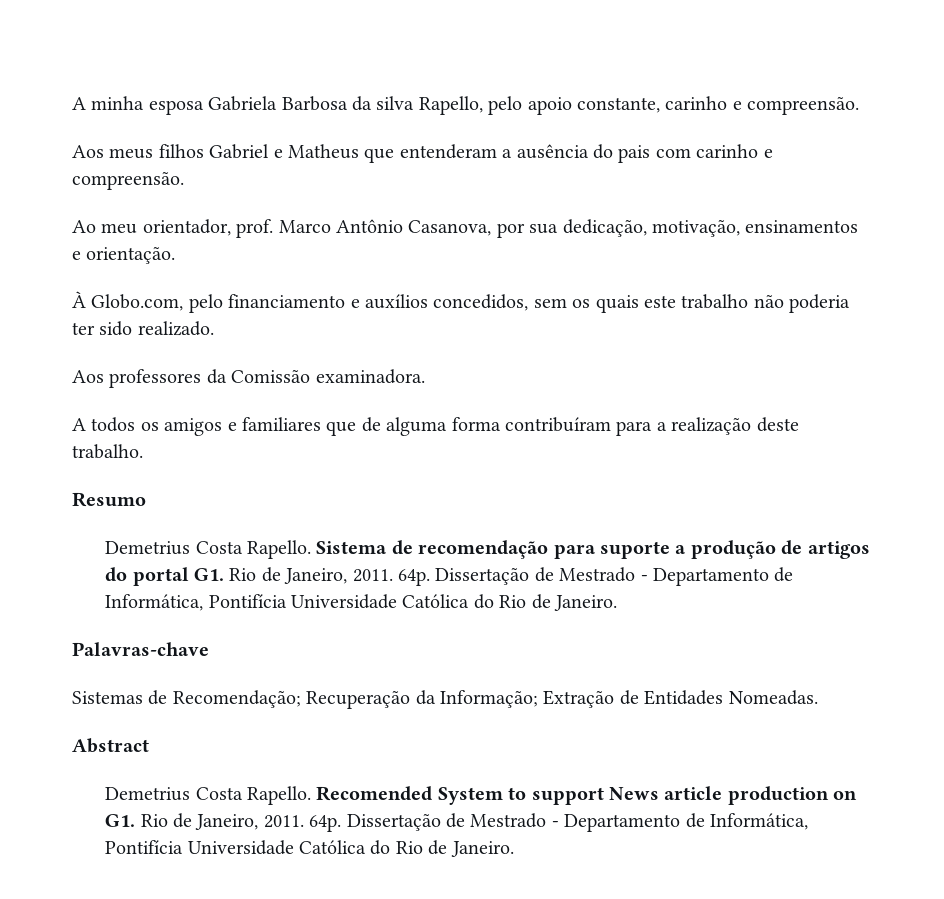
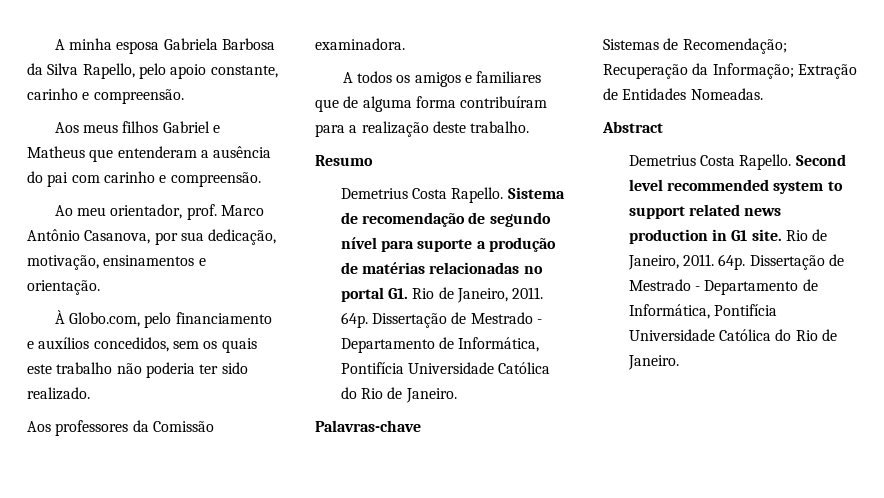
- A minha esposa Gabriela Barbosa da silva Rapello, pelo apoio constante, carinho e compreensão.
+ A minha esposa Gabriela Barbosa da Silva Rapello, pelo apoio constante, carinho e compreensão.
- Aos meus filhos Gabriel e Matheus que entenderam a ausência do pais com carinho e compreensão.
+ Aos meus filhos Gabriel e Matheus que entenderam a ausência do pai com carinho e compreensão.
- Sistema de recomendação para suporte a produção de artigos do portal G1. Rio de Janeiro, 2011.
+ Sistema de recomendação de segundo nível para suporte a produção de matérias relacionadas no portal G1. Rio de Janeiro, 2011.
- Recomended System to support News article production on G1. Rio de Janeiro, 2011.
+ Second level recommended system to support related news production in G1 site. Rio de Janeiro, 2011.

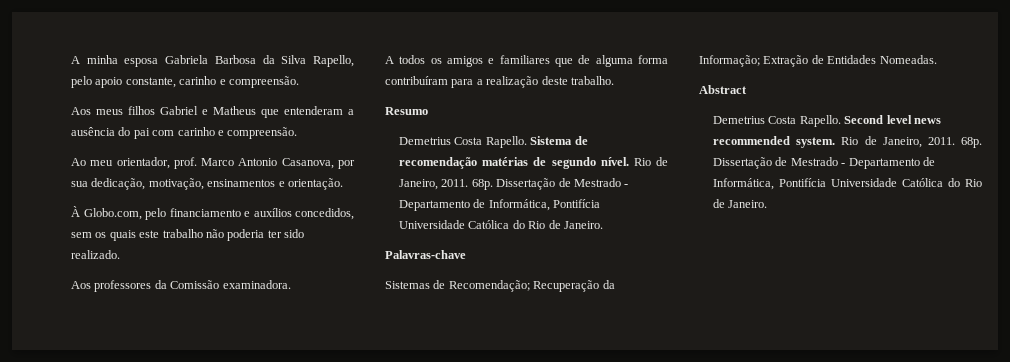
- Ao meu orientador, prof. Marco Antônio Casanova, por sua dedicação, motivação, ensinamentos e orientação.
+ Ao meu orientador, prof. Marco Antonio Casanova, por sua dedicação, motivação, ensinamentos e orientação.
- Sistema de recomendação de segundo nível para suporte a produção de matérias relacionadas no portal G1. Rio de Janeiro, 2011. 64p.
+ Sistema de recomendação matérias de segundo nível. Rio de Janeiro, 2011. 68p.
- Second level recommended system to support related news production in G1 site. Rio de Janeiro, 2011. 64p.
+ Second level news recommended system. Rio de Janeiro, 2011. 68p.

